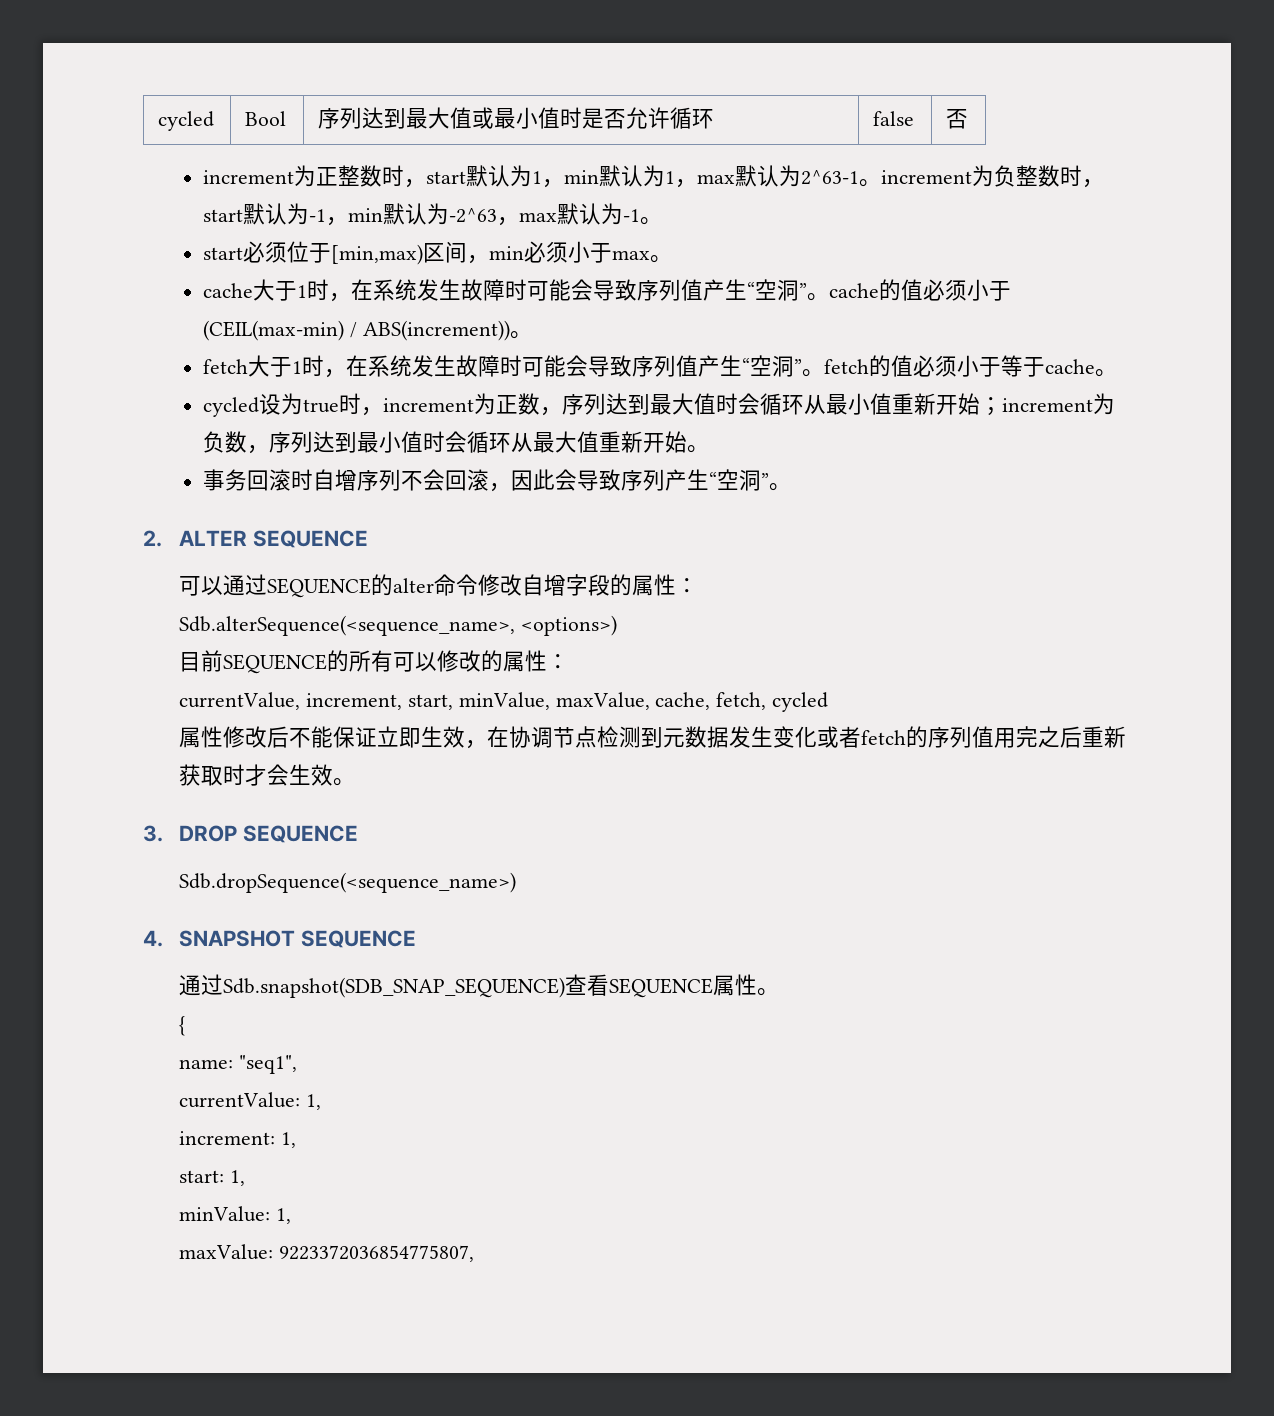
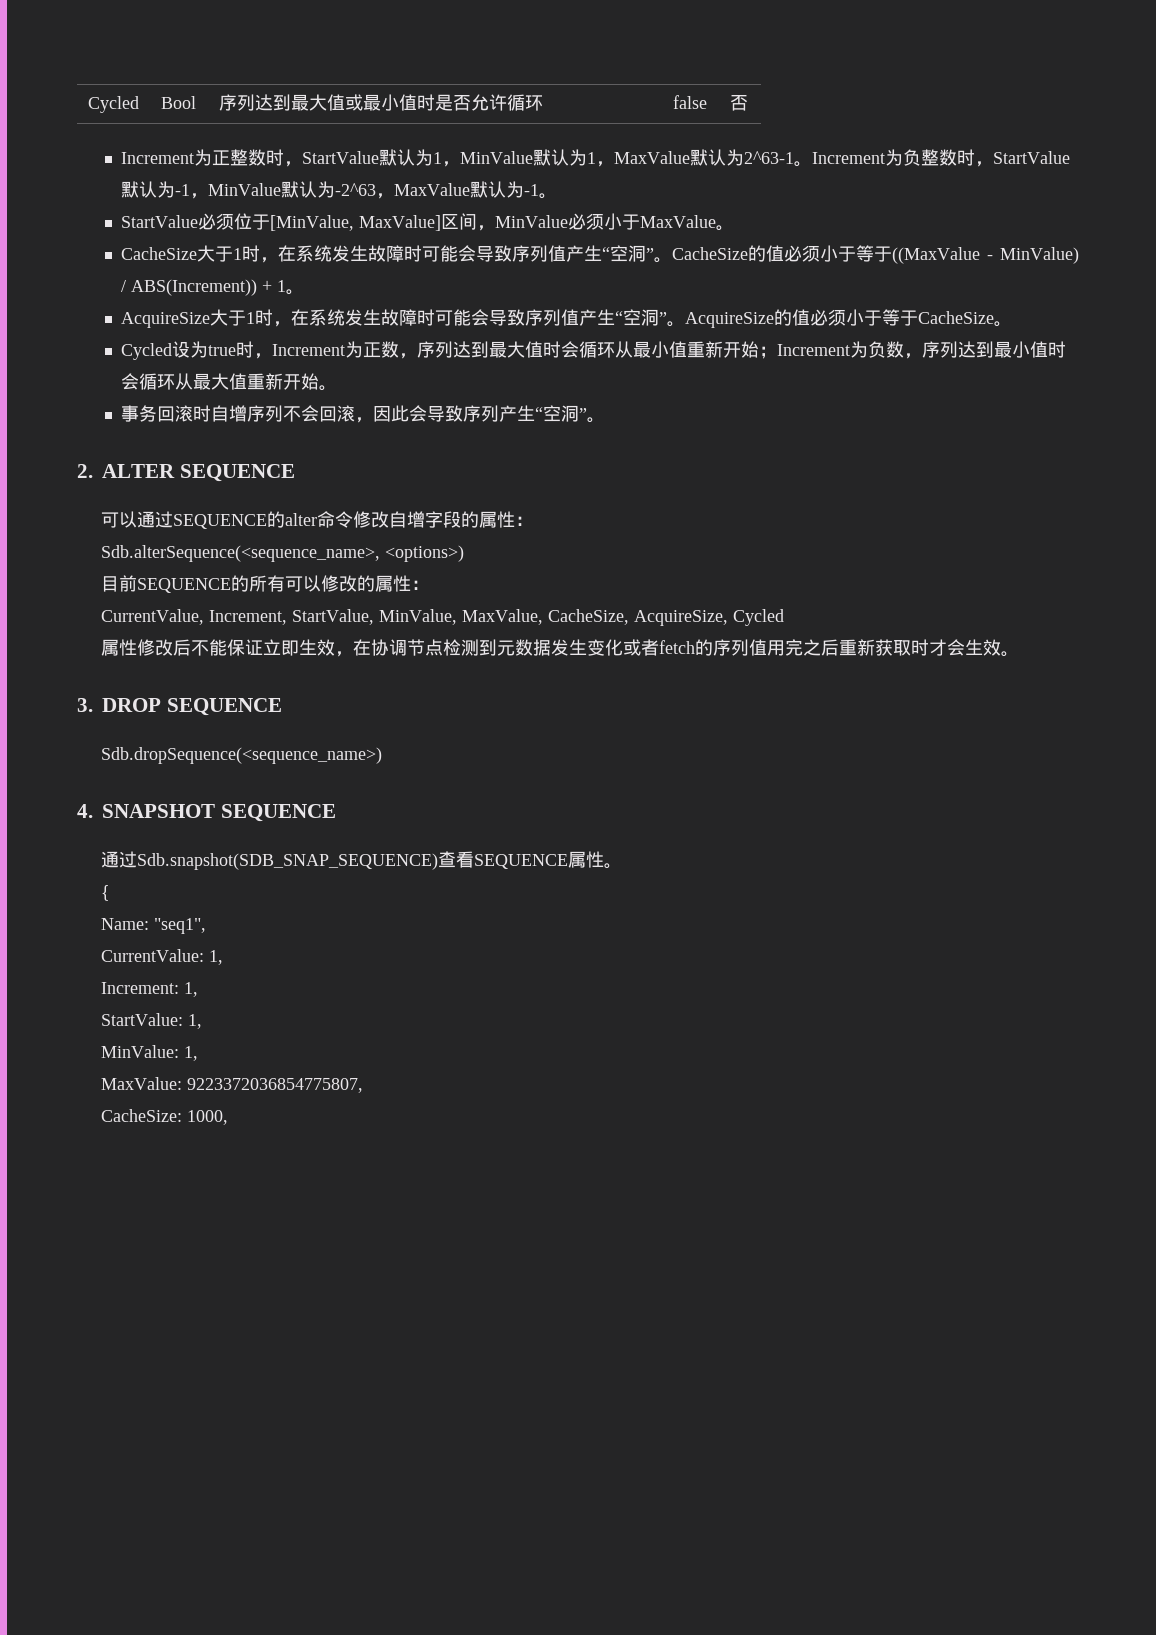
- cycled | Bool | 序列达到最大值或最小值时是否允许循环 | false | 否
+ Cycled | Bool | 序列达到最大值或最小值时是否允许循环 | false | 否
- increment为正整数时，start默认为1，min默认为1，max默认为2^63-1。increment为负整数时，start默认为-1，min默认为-2^63，max默认为-1。
+ Increment为正整数时，StartValue默认为1，MinValue默认为1，MaxValue默认为2^63-1。Increment为负整数时，StartValue默认为-1，MinValue默认为-2^63，MaxValue默认为-1。
- start必须位于[min,max)区间，min必须小于max。
- cache大于1时，在系统发生故障时可能会导致序列值产生“空洞”。cache的值必须小于(CEIL(max-min) / ABS(increment))。
- fetch大于1时，在系统发生故障时可能会导致序列值产生“空洞”。fetch的值必须小于等于cache。
- cycled设为true时，increment为正数，序列达到最大值时会循环从最小值重新开始；increment为负数，序列达到最小值时会循环从最大值重新开始。
+ StartValue必须位于[MinValue, MaxValue]区间，MinValue必须小于MaxValue。
+ CacheSize大于1时，在系统发生故障时可能会导致序列值产生“空洞”。CacheSize的值必须小于等于((MaxValue - MinValue) / ABS(Increment)) + 1。
+ AcquireSize大于1时，在系统发生故障时可能会导致序列值产生“空洞”。AcquireSize的值必须小于等于CacheSize。
+ Cycled设为true时，Increment为正数，序列达到最大值时会循环从最小值重新开始；Increment为负数，序列达到最小值时会循环从最大值重新开始。
- currentValue, increment, start, minValue, maxValue, cache, fetch, cycled
+ CurrentValue, Increment, StartValue, MinValue, MaxValue, CacheSize, AcquireSize, Cycled
- name: "seq1",
+ Name: "seq1",
- currentValue: 1,
- increment: 1,
- start: 1,
- minValue: 1,
- maxValue: 9223372036854775807,
+ CurrentValue: 1,
+ Increment: 1,
+ StartValue: 1,
+ MinValue: 1,
+ MaxValue: 9223372036854775807,
+ CacheSize: 1000,

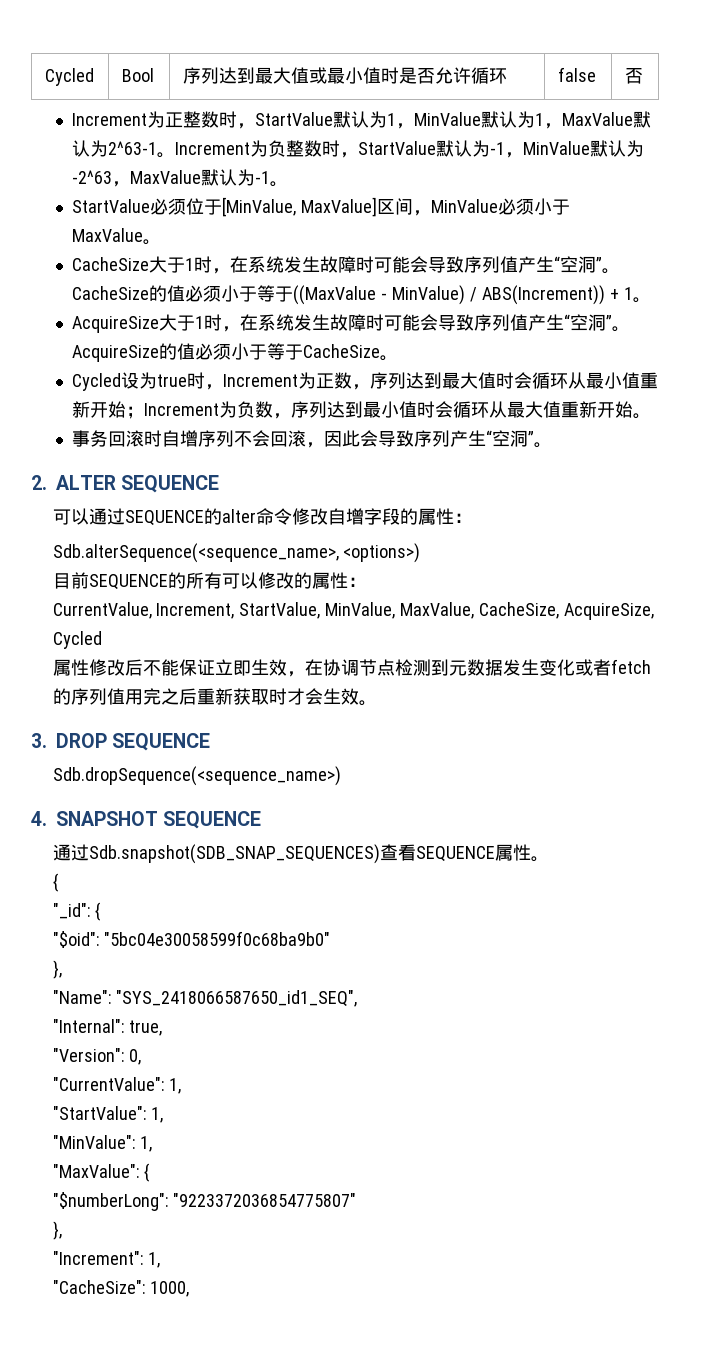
- 通过Sdb.snapshot(SDB_SNAP_SEQUENCE)查看SEQUENCE属性。
+ 通过Sdb.snapshot(SDB_SNAP_SEQUENCES)查看SEQUENCE属性。
- Name: "seq1",
- CurrentValue: 1,
- Increment: 1,
- StartValue: 1,
- MinValue: 1,
- MaxValue: 9223372036854775807,
- CacheSize: 1000,
+ "_id": {
+ "$oid": "5bc04e30058599f0c68ba9b0"
+ },
+ "Name": "SYS_2418066587650_id1_SEQ",
+ "Internal": true,
+ "Version": 0,
+ "CurrentValue": 1,
+ "StartValue": 1,
+ "MinValue": 1,
+ "MaxValue": {
+ "$numberLong": "9223372036854775807"
+ },
+ "Increment": 1,
+ "CacheSize": 1000,

